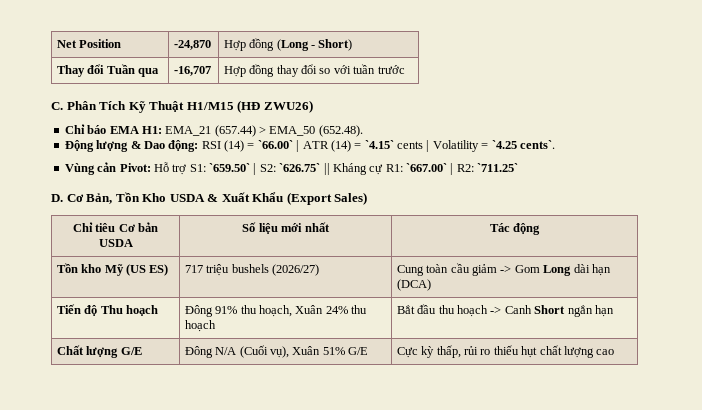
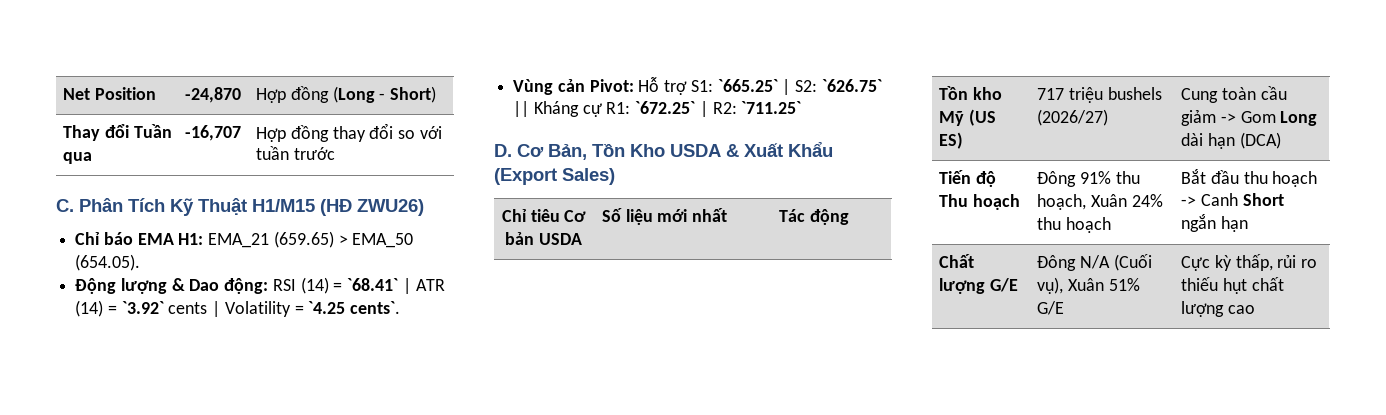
- Chỉ báo EMA H1: EMA_21 (657.44) > EMA_50 (652.48).
+ Chỉ báo EMA H1: EMA_21 (659.65) > EMA_50 (654.05).
- Động lượng & Dao động: RSI (14) = `66.00` | ATR (14) = `4.15` cents | Volatility = `4.25 cents`.
+ Động lượng & Dao động: RSI (14) = `68.41` | ATR (14) = `3.92` cents | Volatility = `4.25 cents`.
- Vùng cản Pivot: Hỗ trợ S1: `659.50` | S2: `626.75` || Kháng cự R1: `667.00` | R2: `711.25`
+ Vùng cản Pivot: Hỗ trợ S1: `665.25` | S2: `626.75` || Kháng cự R1: `672.25` | R2: `711.25`

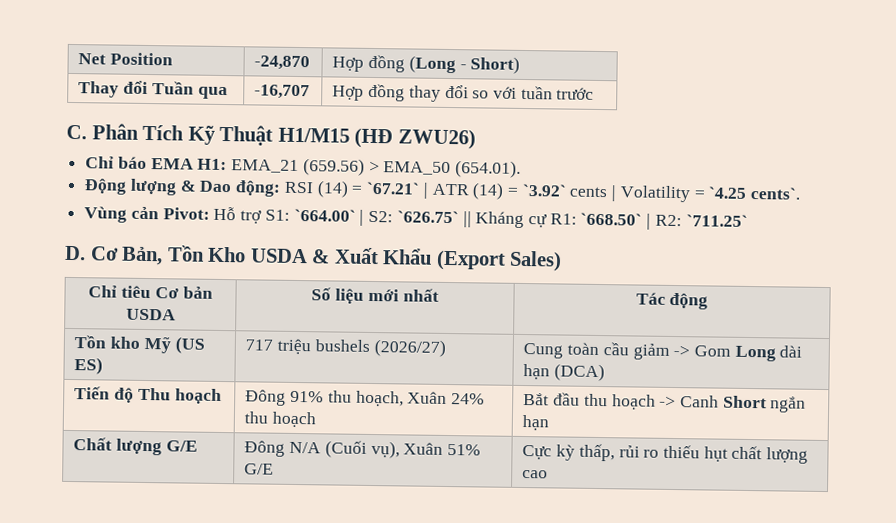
- Chỉ báo EMA H1: EMA_21 (659.65) > EMA_50 (654.05).
+ Chỉ báo EMA H1: EMA_21 (659.56) > EMA_50 (654.01).
- Động lượng & Dao động: RSI (14) = `68.41` | ATR (14) = `3.92` cents | Volatility = `4.25 cents`.
+ Động lượng & Dao động: RSI (14) = `67.21` | ATR (14) = `3.92` cents | Volatility = `4.25 cents`.
- Vùng cản Pivot: Hỗ trợ S1: `665.25` | S2: `626.75` || Kháng cự R1: `672.25` | R2: `711.25`
+ Vùng cản Pivot: Hỗ trợ S1: `664.00` | S2: `626.75` || Kháng cự R1: `668.50` | R2: `711.25`

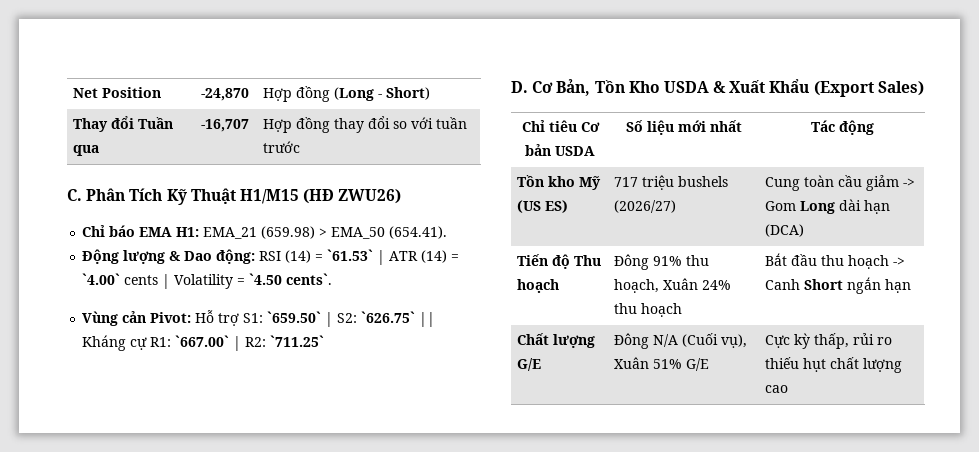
- Chỉ báo EMA H1: EMA_21 (659.56) > EMA_50 (654.01).
+ Chỉ báo EMA H1: EMA_21 (659.98) > EMA_50 (654.41).
- Động lượng & Dao động: RSI (14) = `67.21` | ATR (14) = `3.92` cents | Volatility = `4.25 cents`.
+ Động lượng & Dao động: RSI (14) = `61.53` | ATR (14) = `4.00` cents | Volatility = `4.50 cents`.
- Vùng cản Pivot: Hỗ trợ S1: `664.00` | S2: `626.75` || Kháng cự R1: `668.50` | R2: `711.25`
+ Vùng cản Pivot: Hỗ trợ S1: `659.50` | S2: `626.75` || Kháng cự R1: `667.00` | R2: `711.25`

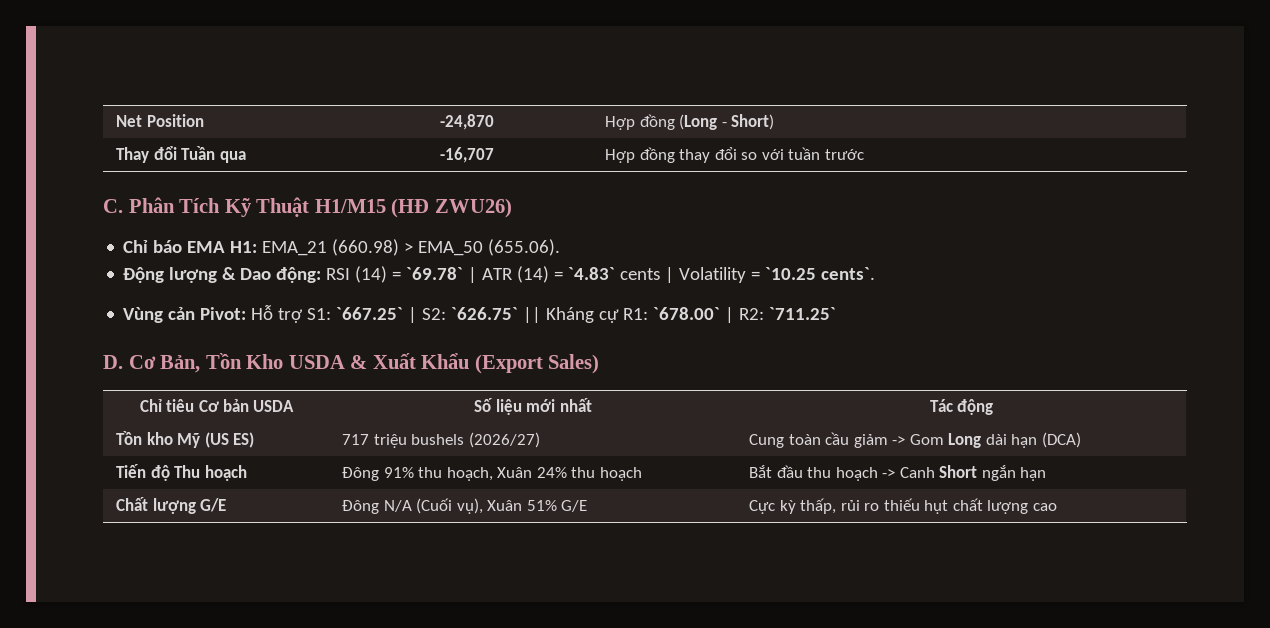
- Chỉ báo EMA H1: EMA_21 (659.98) > EMA_50 (654.41).
+ Chỉ báo EMA H1: EMA_21 (660.98) > EMA_50 (655.06).
- Động lượng & Dao động: RSI (14) = `61.53` | ATR (14) = `4.00` cents | Volatility = `4.50 cents`.
+ Động lượng & Dao động: RSI (14) = `69.78` | ATR (14) = `4.83` cents | Volatility = `10.25 cents`.
- Vùng cản Pivot: Hỗ trợ S1: `659.50` | S2: `626.75` || Kháng cự R1: `667.00` | R2: `711.25`
+ Vùng cản Pivot: Hỗ trợ S1: `667.25` | S2: `626.75` || Kháng cự R1: `678.00` | R2: `711.25`

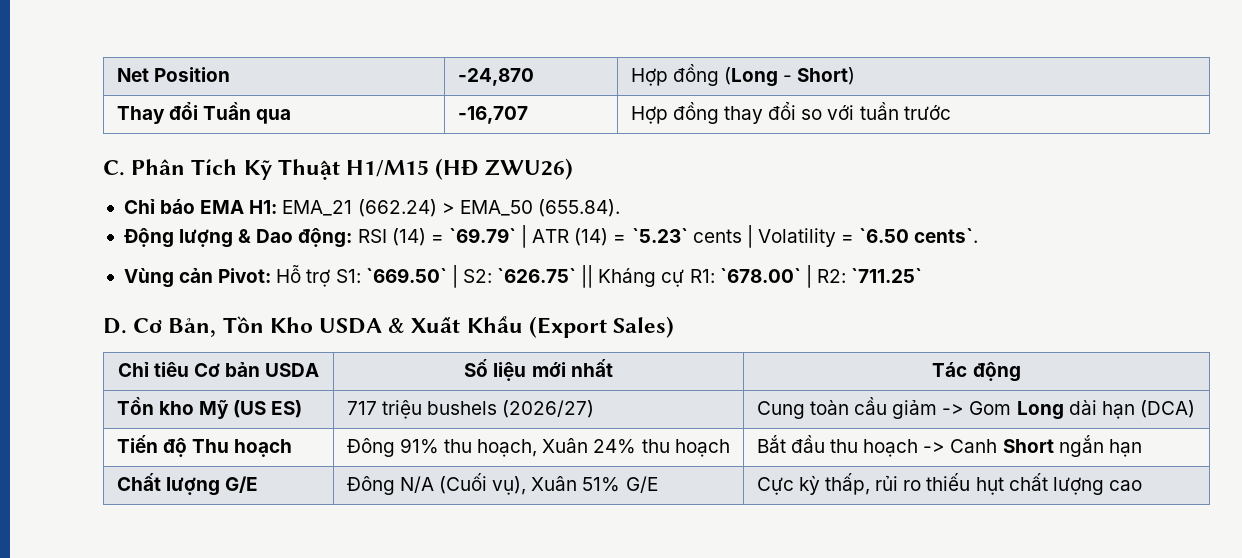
- Chỉ báo EMA H1: EMA_21 (660.98) > EMA_50 (655.06).
+ Chỉ báo EMA H1: EMA_21 (662.24) > EMA_50 (655.84).
- Động lượng & Dao động: RSI (14) = `69.78` | ATR (14) = `4.83` cents | Volatility = `10.25 cents`.
+ Động lượng & Dao động: RSI (14) = `69.79` | ATR (14) = `5.23` cents | Volatility = `6.50 cents`.
- Vùng cản Pivot: Hỗ trợ S1: `667.25` | S2: `626.75` || Kháng cự R1: `678.00` | R2: `711.25`
+ Vùng cản Pivot: Hỗ trợ S1: `669.50` | S2: `626.75` || Kháng cự R1: `678.00` | R2: `711.25`

